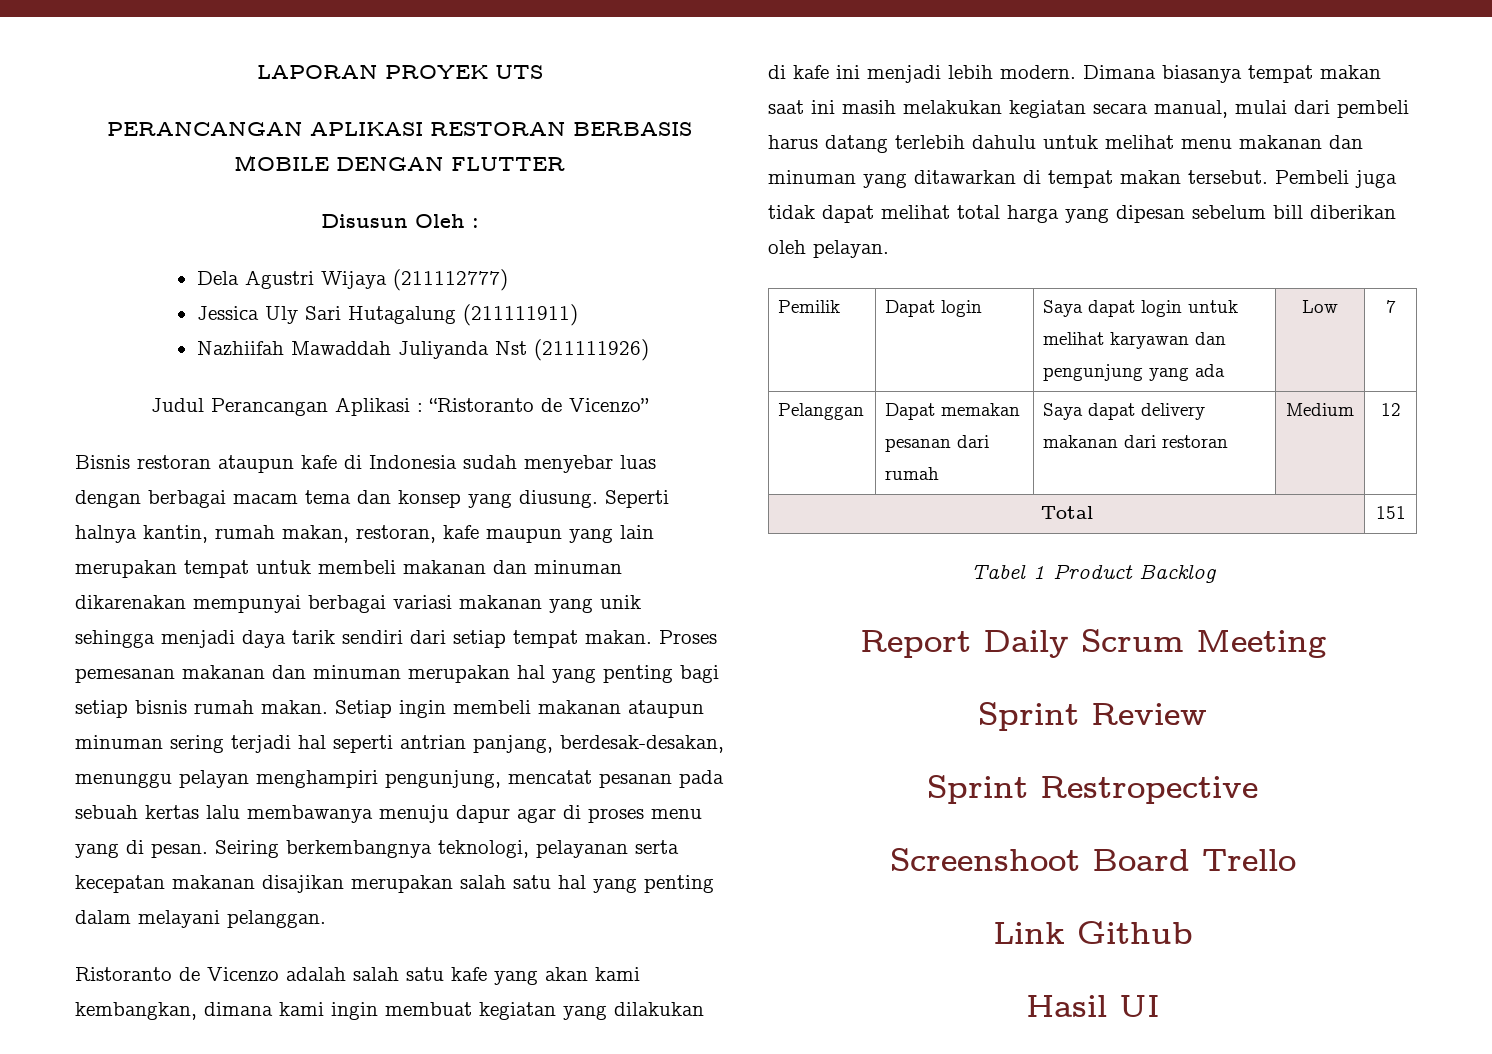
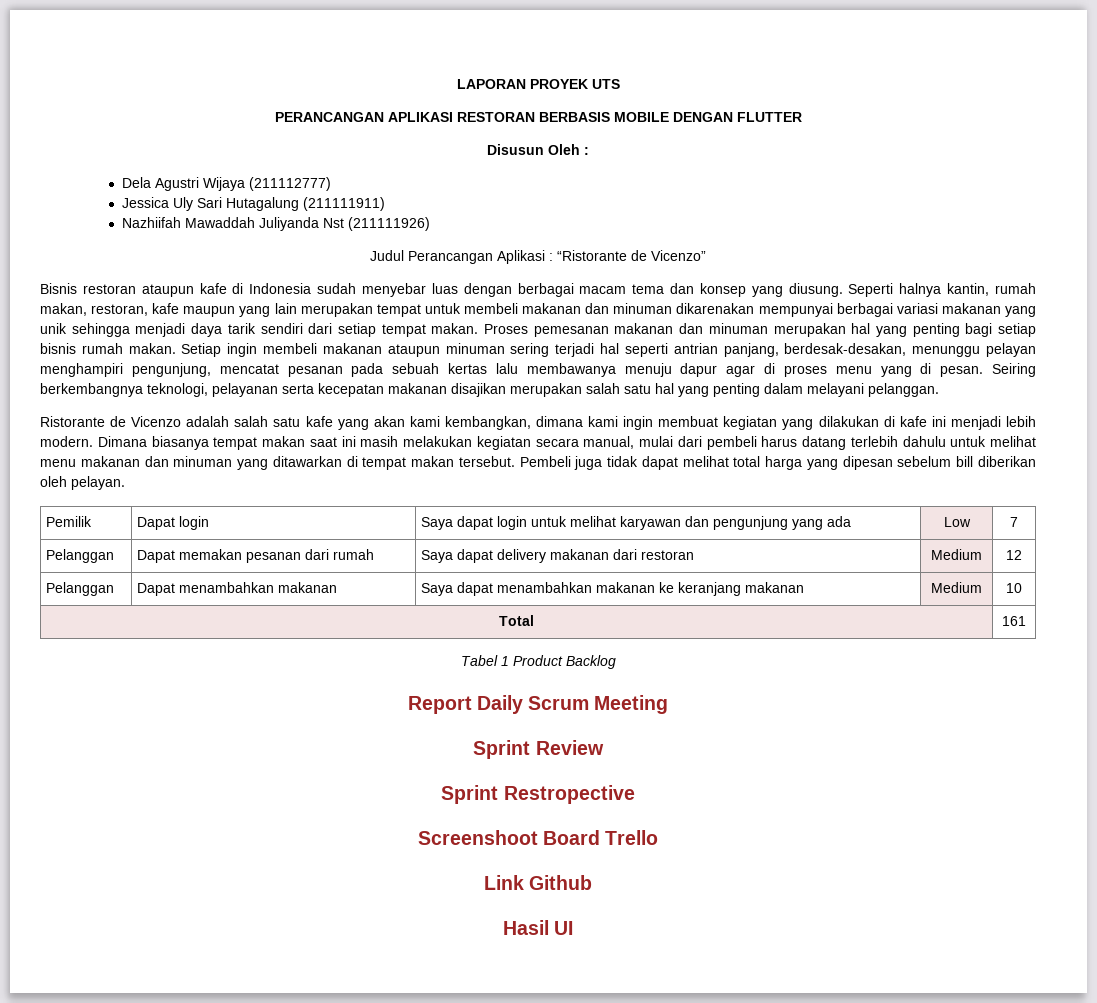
- Judul Perancangan Aplikasi : “Ristoranto de Vicenzo”
+ Judul Perancangan Aplikasi : “Ristorante de Vicenzo”
- Ristoranto de Vicenzo adalah salah satu kafe yang akan kami kembangkan, dimana kami ingin membuat kegiatan yang dilakukan di kafe ini menjadi lebih modern.
+ Ristorante de Vicenzo adalah salah satu kafe yang akan kami kembangkan, dimana kami ingin membuat kegiatan yang dilakukan di kafe ini menjadi lebih modern.
+ Pelanggan | Dapat menambahkan makanan | Saya dapat menambahkan makanan ke keranjang makanan | Medium | 10
- Total | 151
+ Total | 161

